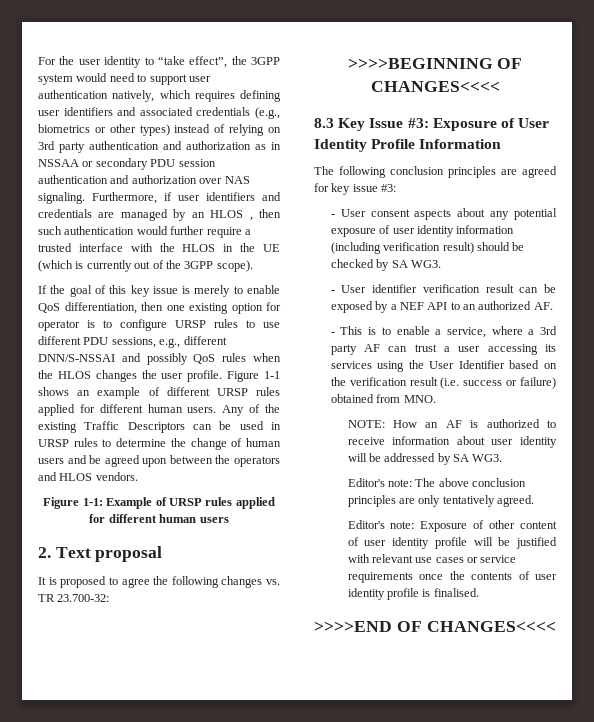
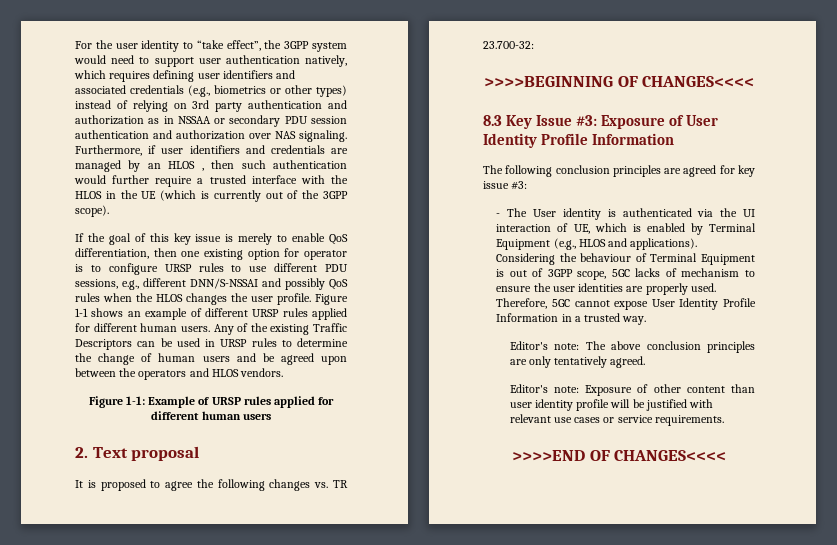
- - User consent aspects about any potential exposure of user identity information (including verification result) should be checked by SA WG3.
- - User identifier verification result can be exposed by a NEF API to an authorized AF.
- - This is to enable a service, where a 3rd party AF can trust a user accessing its services using the User Identifier based on the verification result (i.e. success or failure) obtained from MNO.
- NOTE: How an AF is authorized to receive information about user identity will be addressed by SA WG3.
+ - The User identity is authenticated via the UI interaction of UE, which is enabled by Terminal Equipment (e.g., HLOS and applications). Considering the behaviour of Terminal Equipment is out of 3GPP scope, 5GC lacks of mechanism to ensure the user identities are properly used. Therefore, 5GC cannot expose User Identity Profile Information in a trusted way.
- Editor's note: Exposure of other content of user identity profile will be justified with relevant use cases or service requirements once the contents of user identity profile is finalised.
+ Editor's note: Exposure of other content than user identity profile will be justified with relevant use cases or service requirements.

